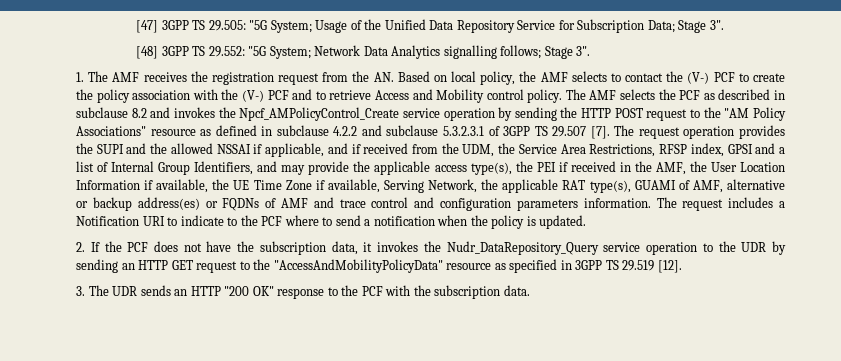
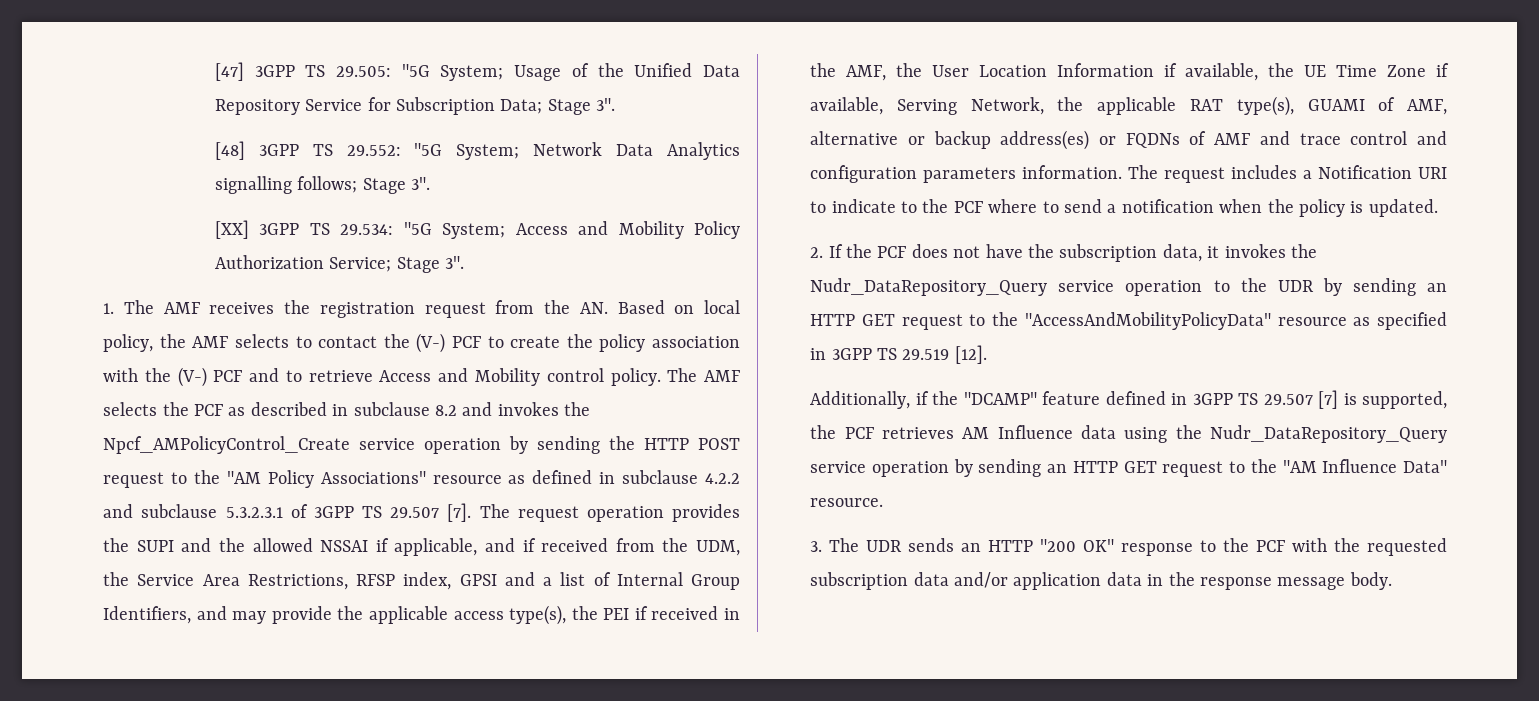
+ [XX] 3GPP TS 29.534: "5G System; Access and Mobility Policy Authorization Service; Stage 3".
+ Additionally, if the "DCAMP" feature defined in 3GPP TS 29.507 [7] is supported, the PCF retrieves AM Influence data using the Nudr_DataRepository_Query service operation by sending an HTTP GET request to the "AM Influence Data" resource.
- 3. The UDR sends an HTTP "200 OK" response to the PCF with the subscription data.
+ 3. The UDR sends an HTTP "200 OK" response to the PCF with the requested subscription data and/or application data in the response message body.

